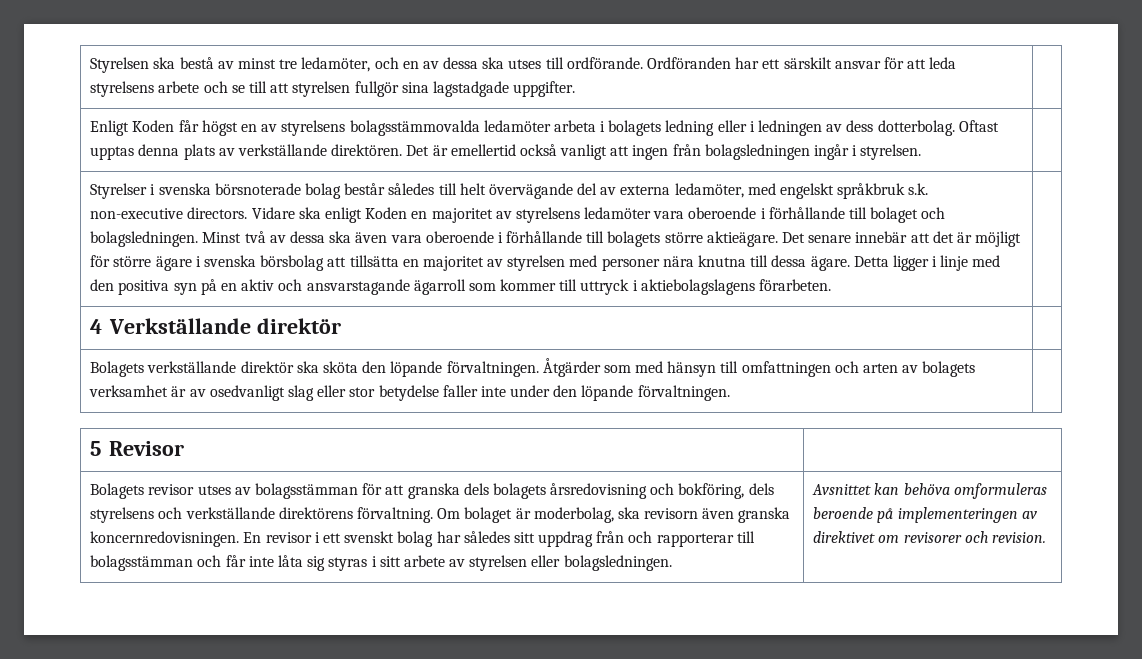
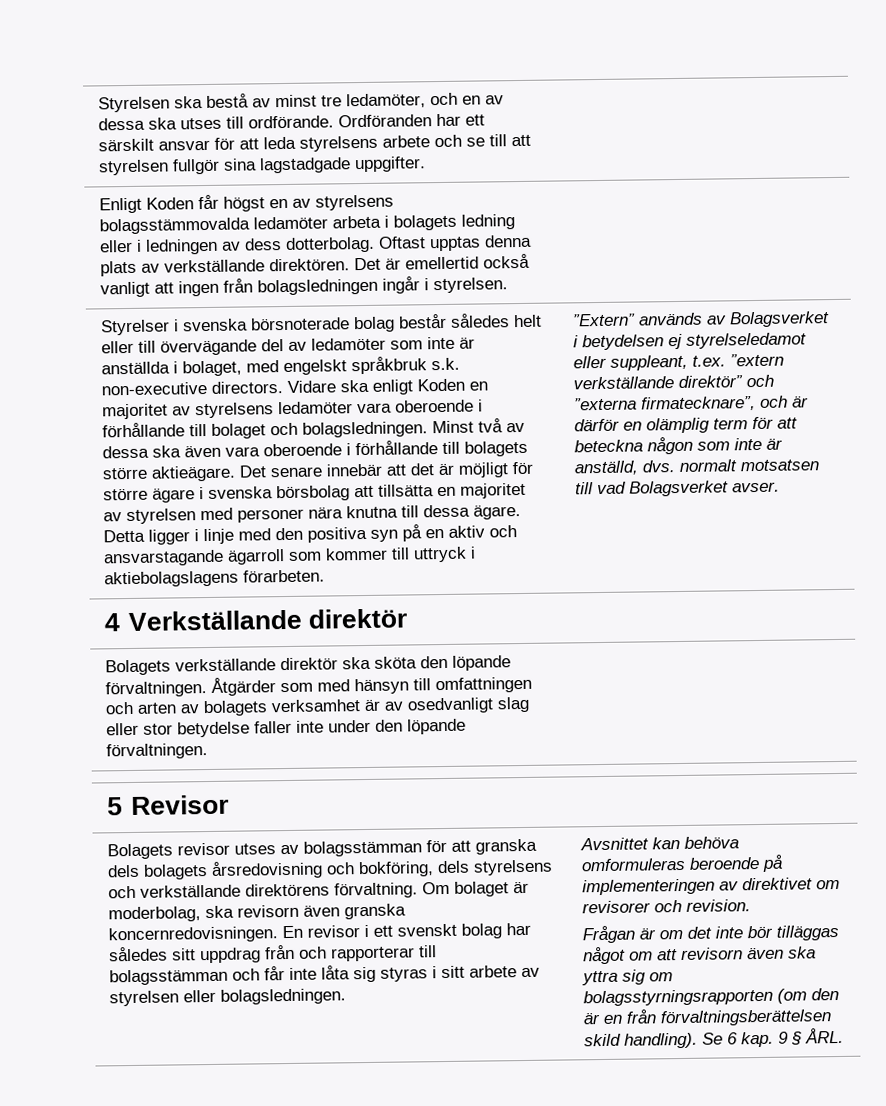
- Styrelser i svenska börsnoterade bolag består således till helt övervägande del av externa ledamöter, med engelskt språkbruk s.k. non-executive directors.
+ Styrelser i svenska börsnoterade bolag består således helt eller till övervägande del av ledamöter som inte är anställda i bolaget, med engelskt språkbruk s.k. non-executive directors.
+ ”Extern” används av Bolagsverket i betydelsen ej styrelseledamot eller suppleant, t.ex. ”extern verkställande direktör” och ”externa firmatecknare”, och är därför en olämplig term för att beteckna någon som inte är anställd, dvs. normalt motsatsen till vad Bolagsverket avser.
+ Frågan är om det inte bör tilläggas något om att revisorn även ska yttra sig om bolagsstyrningsrapporten (om den är en från förvaltningsberättelsen skild handling). Se 6 kap. 9 § ÅRL.

